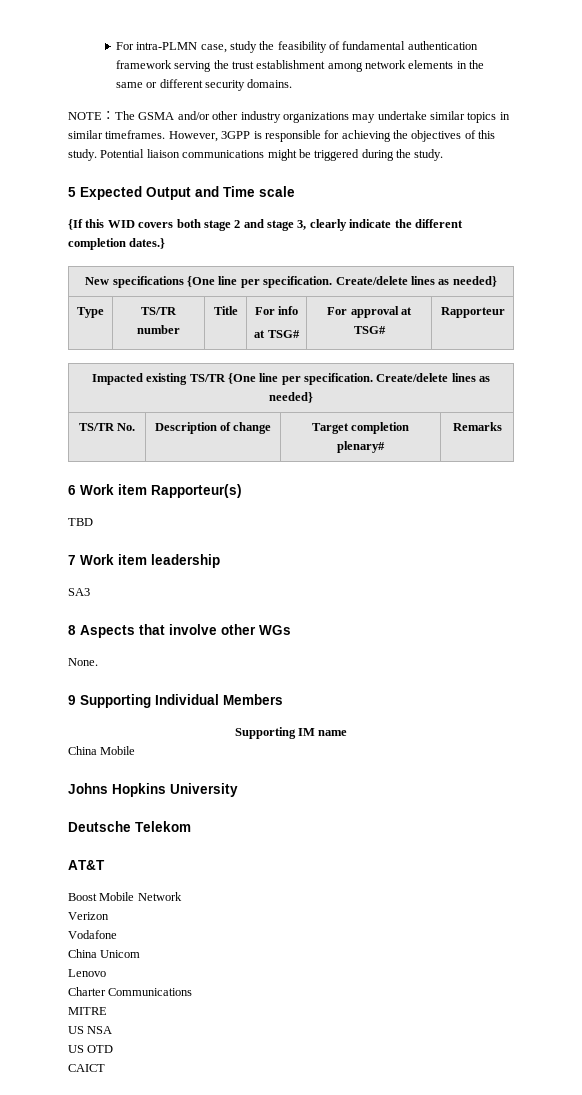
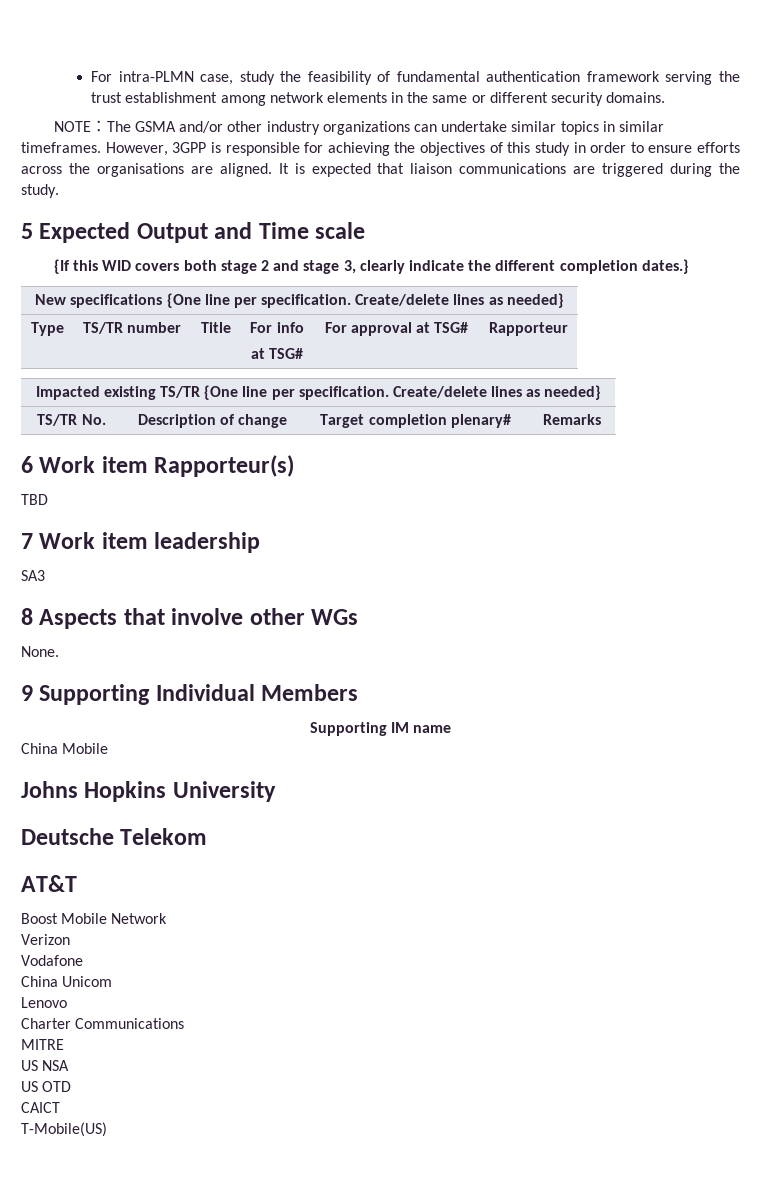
- NOTE：The GSMA and/or other industry organizations may undertake similar topics in similar timeframes.
+ NOTE：The GSMA and/or other industry organizations can undertake similar topics in similar timeframes.
- However, 3GPP is responsible for achieving the objectives of this study. Potential liaison communications might be triggered during the study.
+ However, 3GPP is responsible for achieving the objectives of this study in order to ensure efforts across the organisations are aligned. It is expected that liaison communications are triggered during the study.
+ T-Mobile(US)

